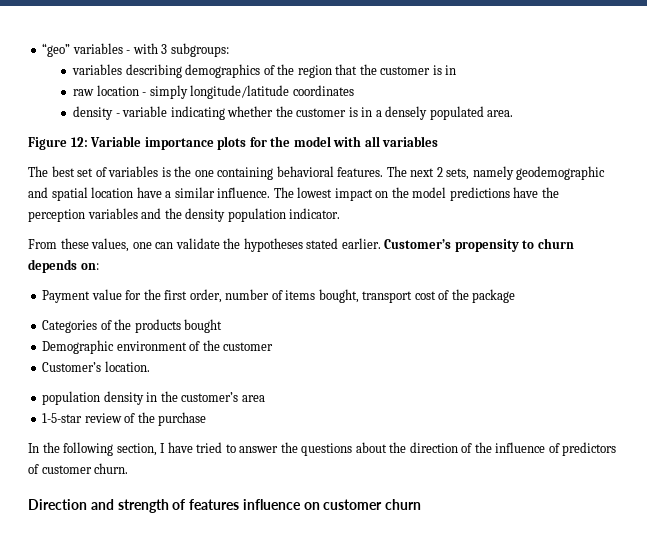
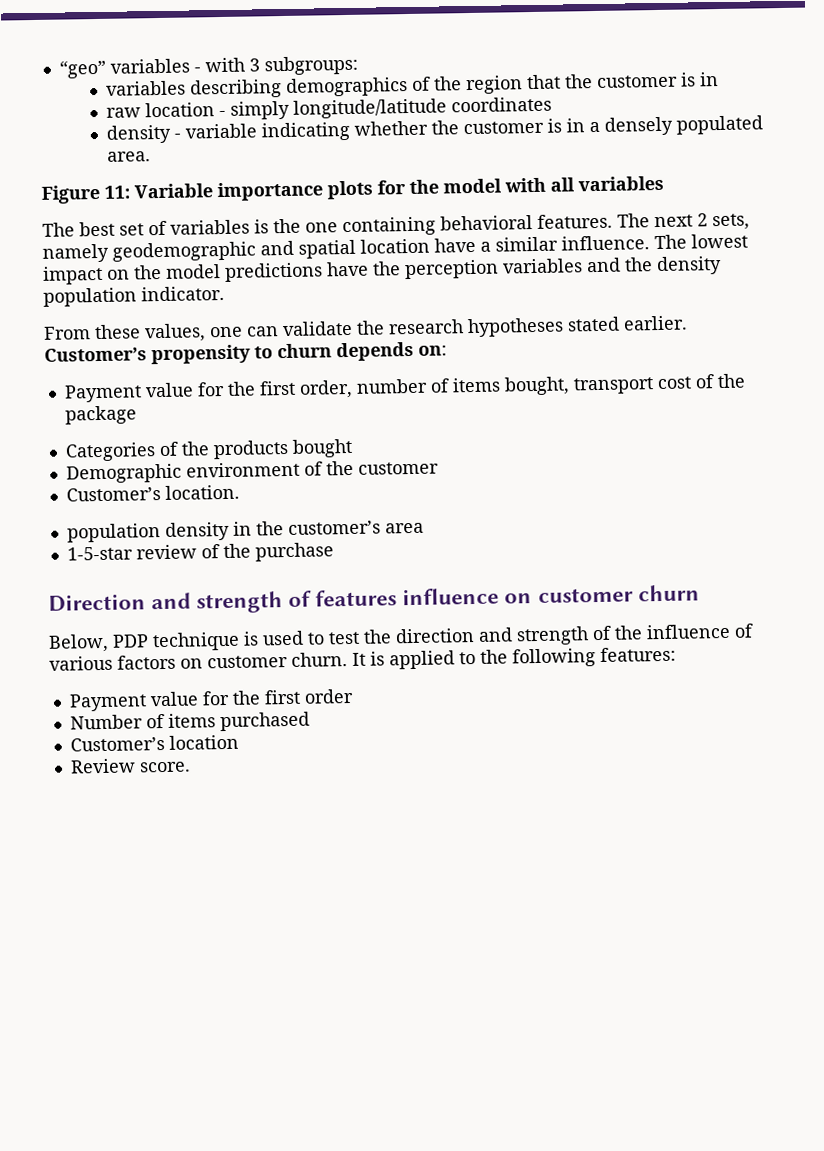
- Figure 12: Variable importance plots for the model with all variables
+ Figure 11: Variable importance plots for the model with all variables
- From these values, one can validate the hypotheses stated earlier.
+ From these values, one can validate the research hypotheses stated earlier.
- In the following section, I have tried to answer the questions about the direction of the influence of predictors of customer churn.
+ Below, PDP technique is used to test the direction and strength of the influence of various factors on customer churn. It is applied to the following features:
+ Payment value for the first order
+ Number of items purchased
+ Customer’s location
+ Review score.

